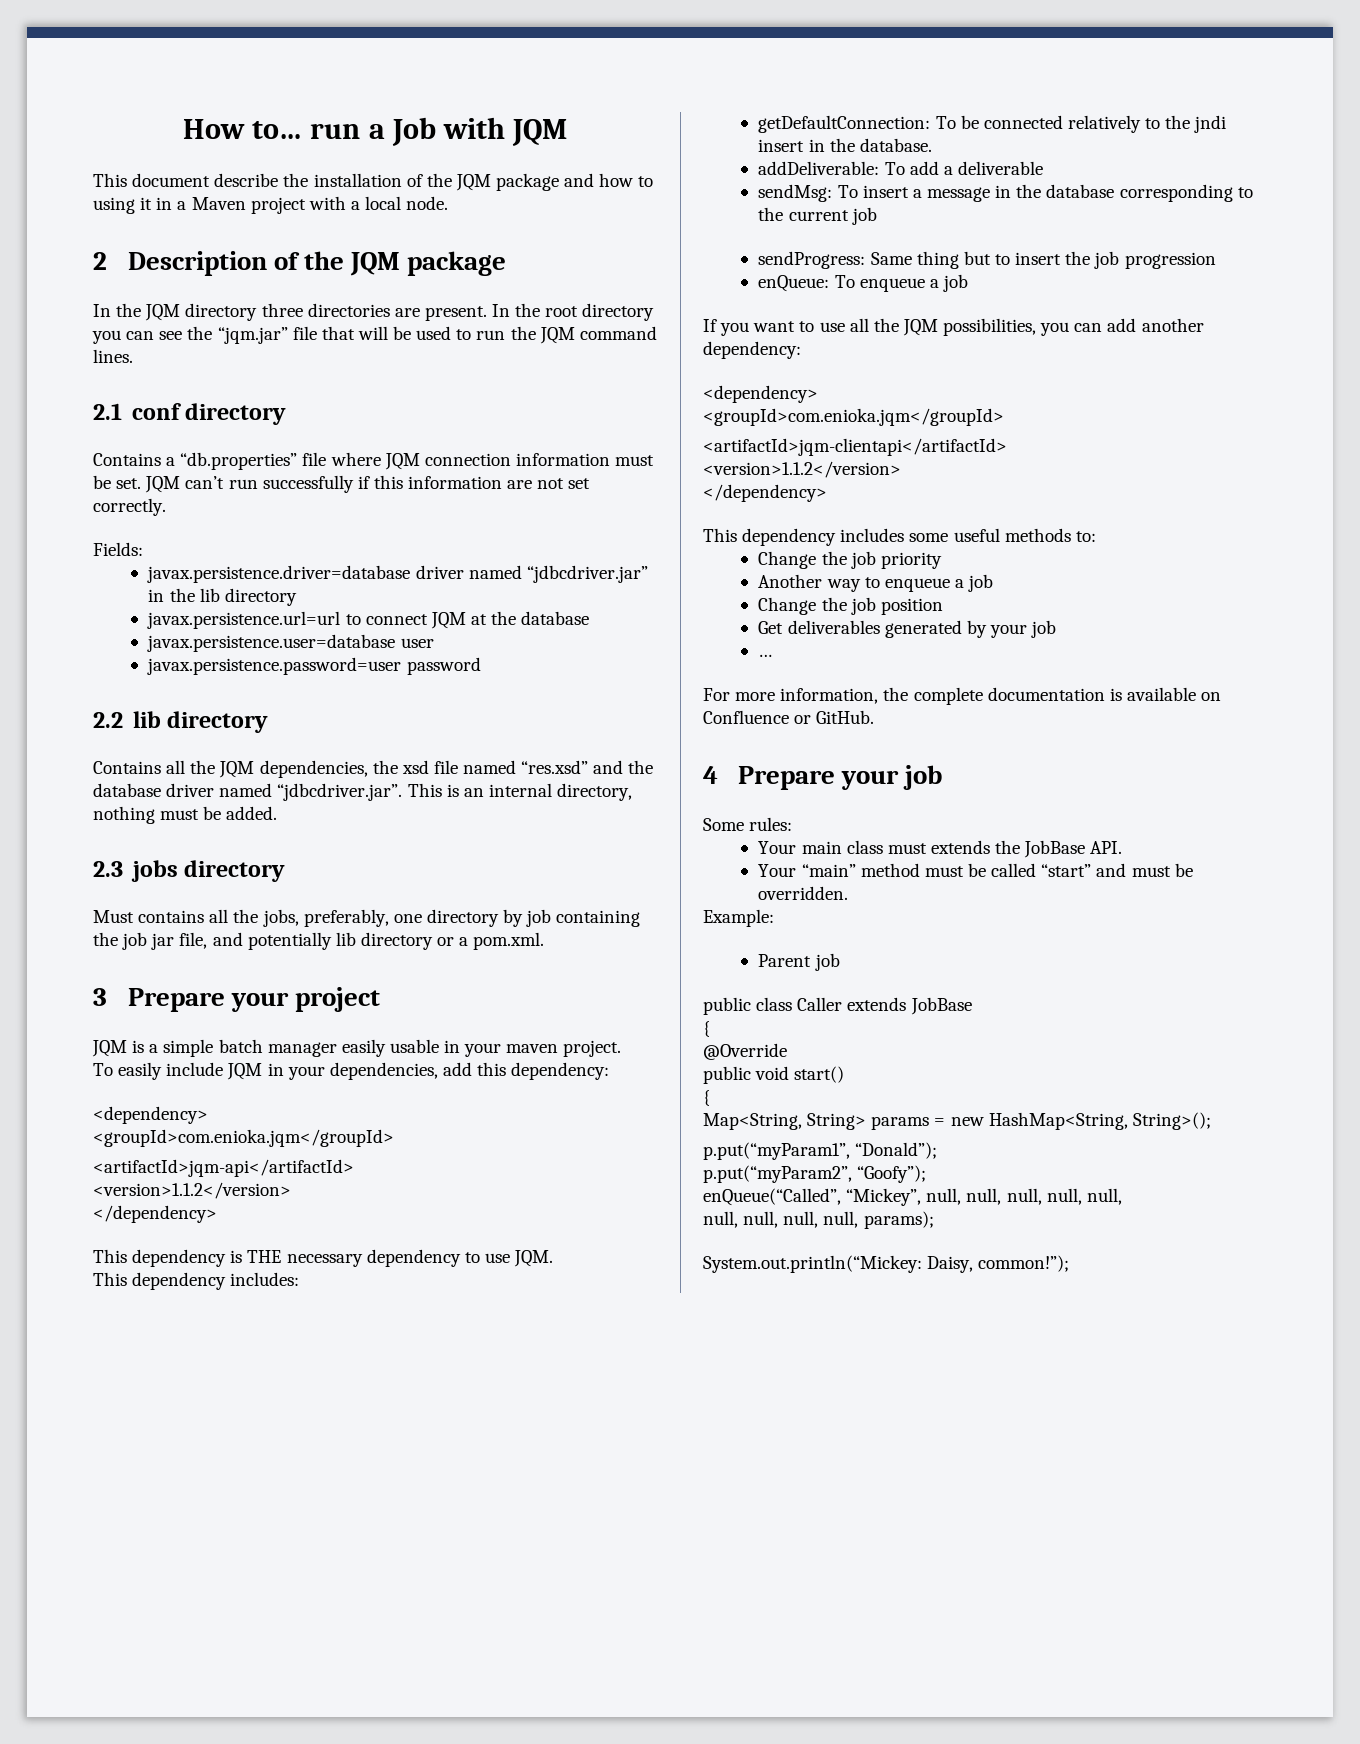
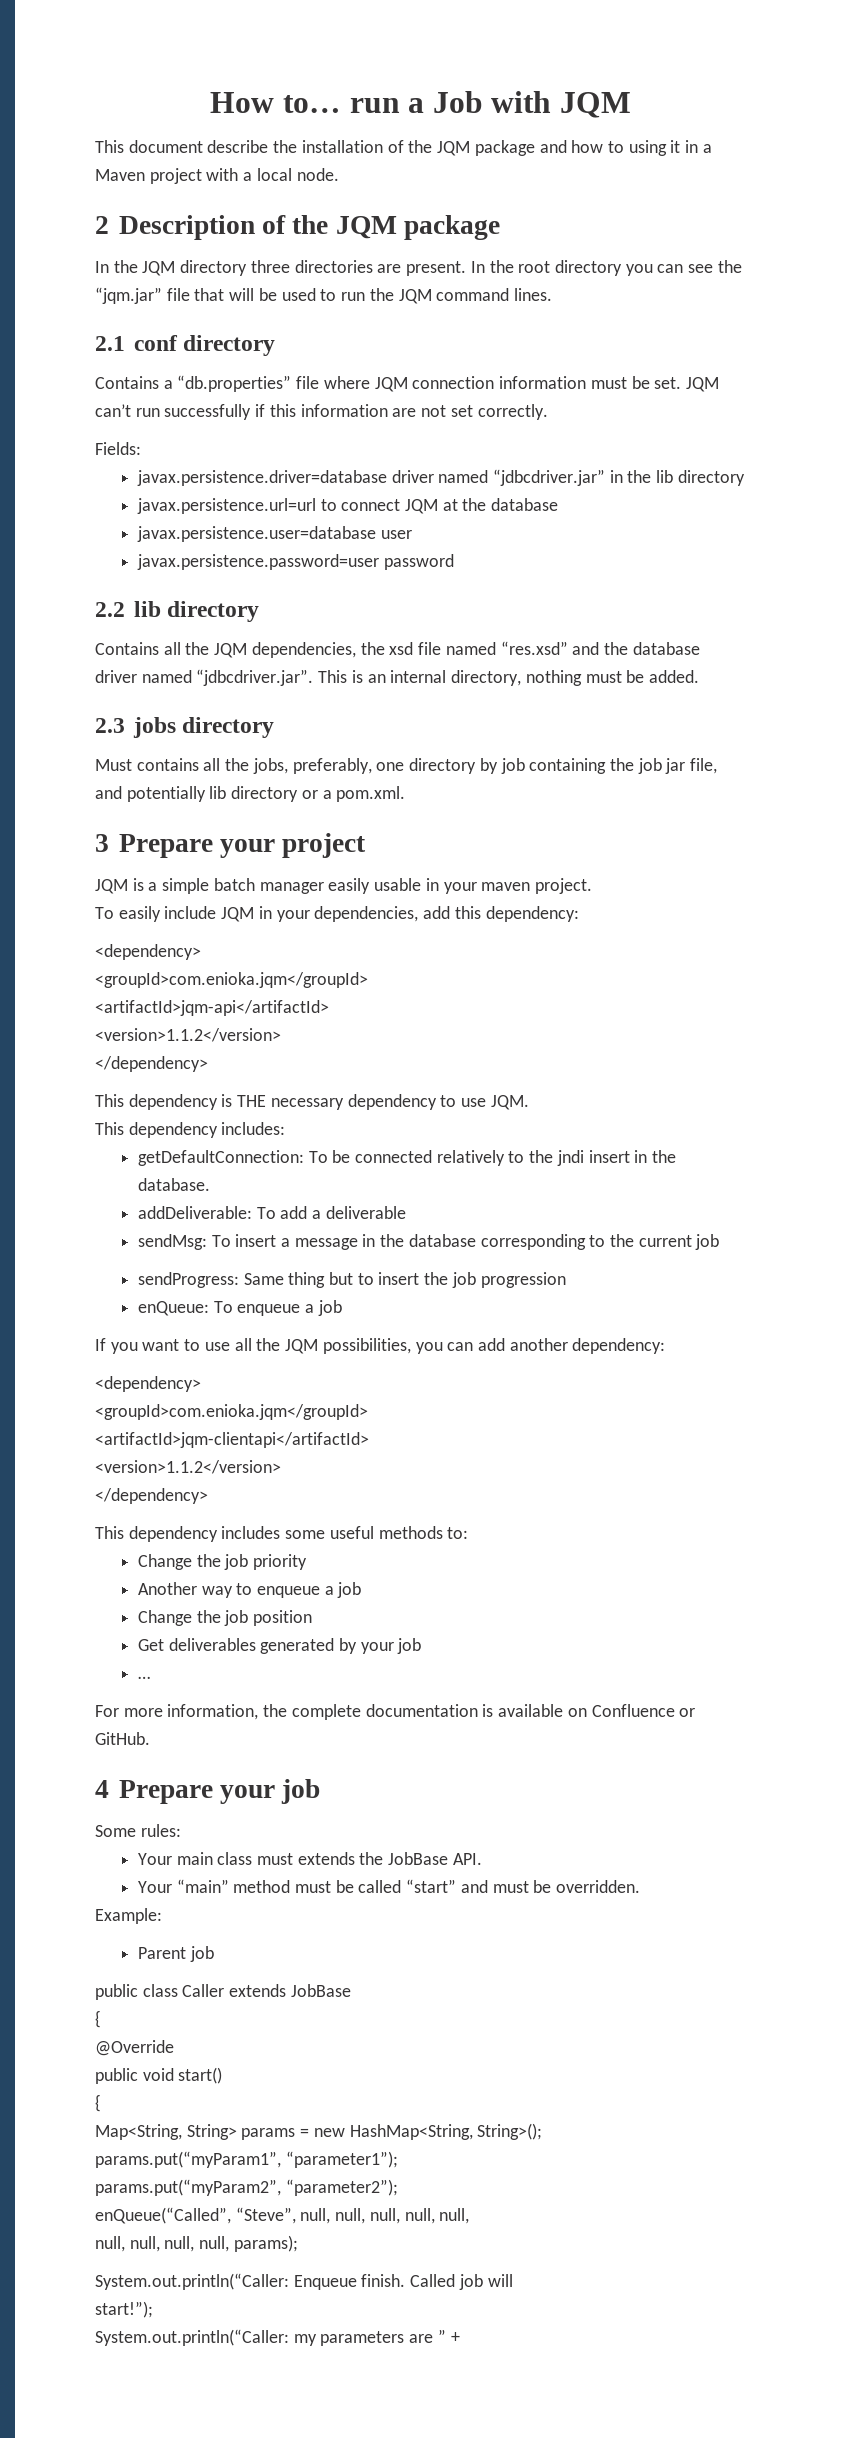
- p.put(“myParam1”, “Donald”);
- p.put(“myParam2”, “Goofy”);
+ params.put(“myParam1”, “parameter1”);
+ params.put(“myParam2”, “parameter2”);
- enQueue(“Called”, “Mickey”, null, null, null, null, null,
+ enQueue(“Called”, “Steve”, null, null, null, null, null,
- System.out.println(“Mickey: Daisy, common!”);
+ System.out.println(“Caller: Enqueue finish. Called job will
+ start!”);
+ System.out.println(“Caller: my parameters are ” +

